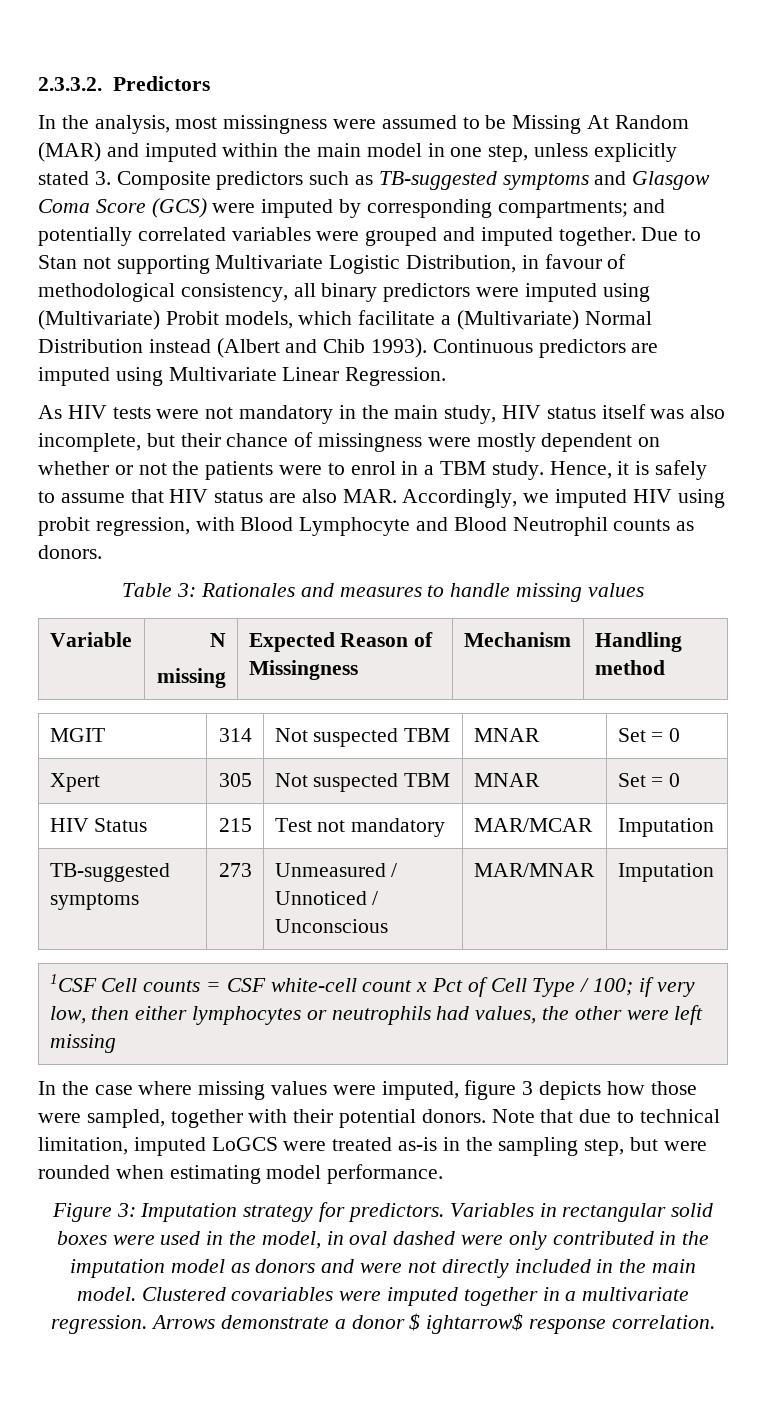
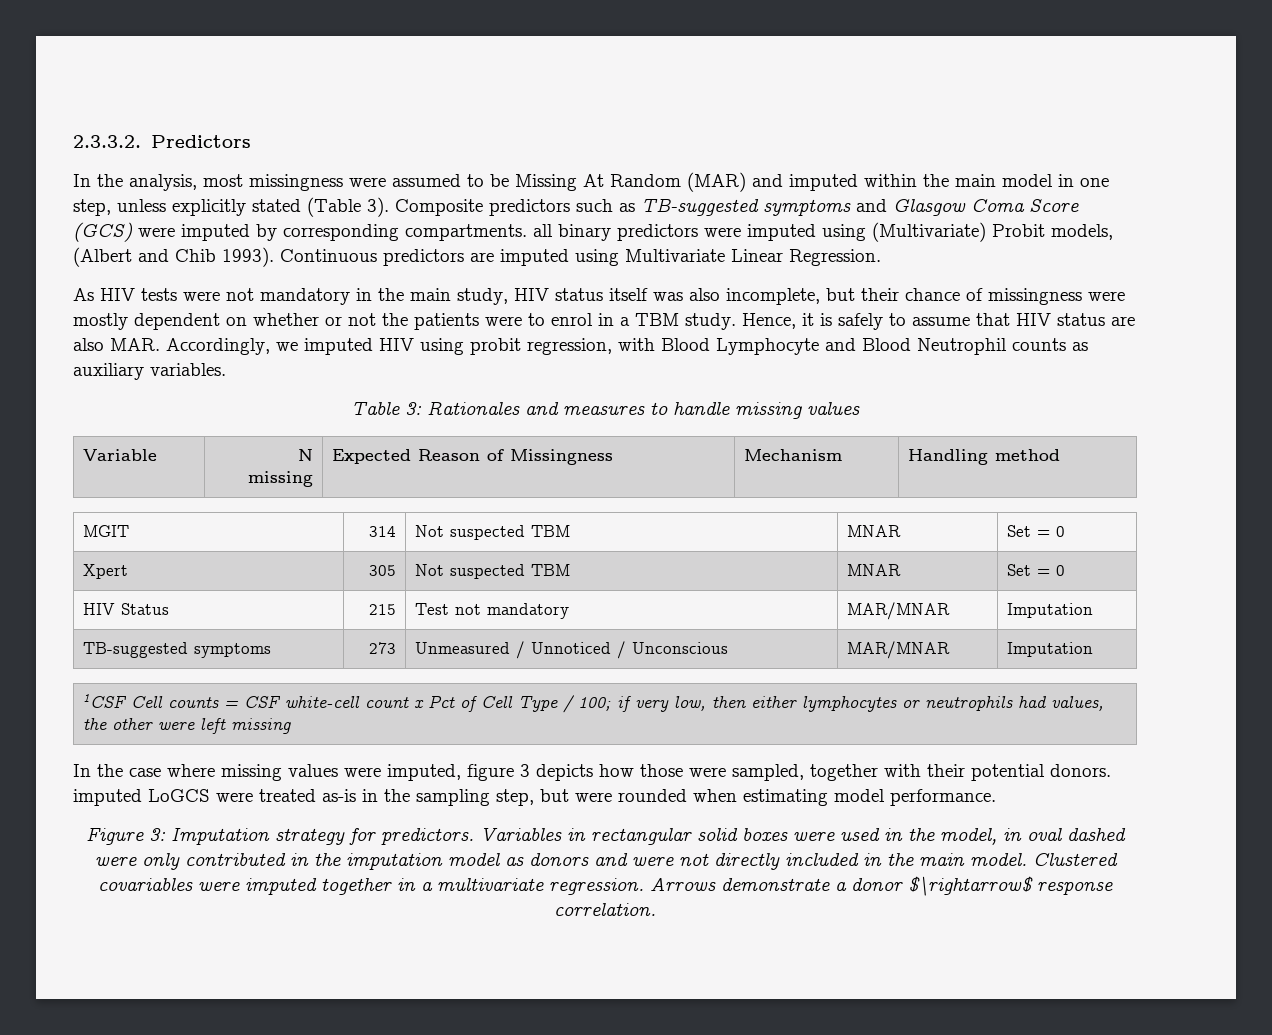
- In the analysis, most missingness were assumed to be Missing At Random (MAR) and imputed within the main model in one step, unless explicitly stated 3. Composite predictors such as TB-suggested symptoms and Glasgow Coma Score (GCS) were imputed by corresponding compartments; and potentially correlated variables were grouped and imputed together. Due to Stan not supporting Multivariate Logistic Distribution, in favour of methodological consistency, all binary predictors were imputed using (Multivariate) Probit models, which facilitate a (Multivariate) Normal Distribution instead (Albert and Chib 1993).
+ In the analysis, most missingness were assumed to be Missing At Random (MAR) and imputed within the main model in one step, unless explicitly stated (Table 3). Composite predictors such as TB-suggested symptoms and Glasgow Coma Score (GCS) were imputed by corresponding compartments. all binary predictors were imputed using (Multivariate) Probit models, (Albert and Chib 1993).
- Hence, it is safely to assume that HIV status are also MAR. Accordingly, we imputed HIV using probit regression, with Blood Lymphocyte and Blood Neutrophil counts as donors.
+ Hence, it is safely to assume that HIV status are also MAR. Accordingly, we imputed HIV using probit regression, with Blood Lymphocyte and Blood Neutrophil counts as auxiliary variables.
- HIV Status | 215 | Test not mandatory | MAR/MCAR | Imputation
+ HIV Status | 215 | Test not mandatory | MAR/MNAR | Imputation
- In the case where missing values were imputed, figure 3 depicts how those were sampled, together with their potential donors. Note that due to technical limitation, imputed LoGCS were treated as-is in the sampling step, but were rounded when estimating model performance.
+ In the case where missing values were imputed, figure 3 depicts how those were sampled, together with their potential donors. imputed LoGCS were treated as-is in the sampling step, but were rounded when estimating model performance.
- Arrows demonstrate a donor $ ightarrow$ response correlation.
+ Arrows demonstrate a donor $\rightarrow$ response correlation.

